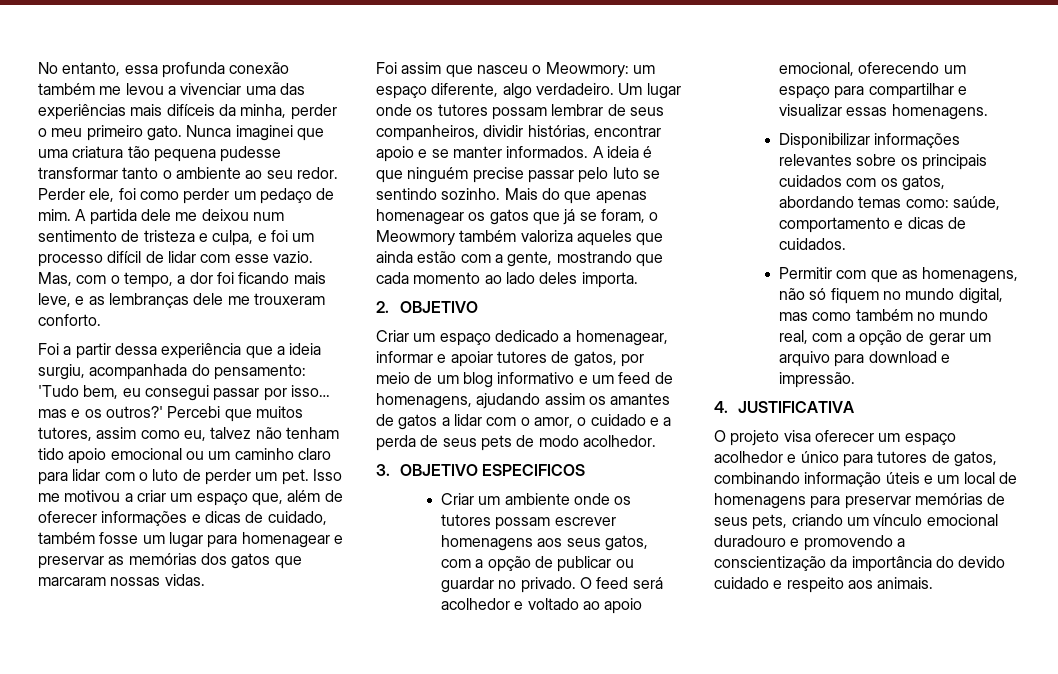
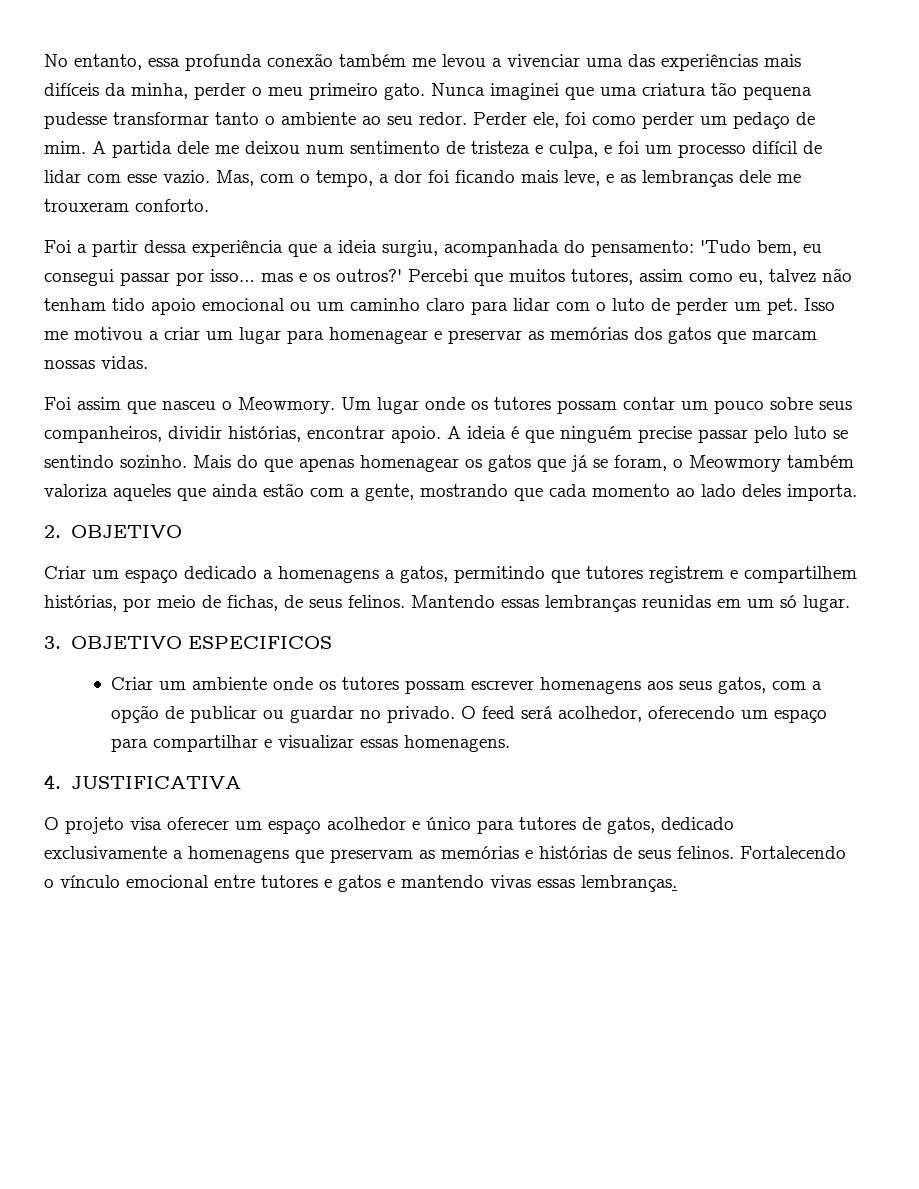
- Isso me motivou a criar um espaço que, além de oferecer informações e dicas de cuidado, também fosse um lugar para homenagear e preservar as memórias dos gatos que marcaram nossas vidas.
+ Isso me motivou a criar um lugar para homenagear e preservar as memórias dos gatos que marcam nossas vidas.
- Foi assim que nasceu o Meowmory: um espaço diferente, algo verdadeiro.
+ Foi assim que nasceu o Meowmory.
- Um lugar onde os tutores possam lembrar de seus companheiros, dividir histórias, encontrar apoio e se manter informados.
+ Um lugar onde os tutores possam contar um pouco sobre seus companheiros, dividir histórias, encontrar apoio.
- Criar um espaço dedicado a homenagear, informar e apoiar tutores de gatos, por meio de um blog informativo e um feed de homenagens, ajudando assim os amantes de gatos a lidar com o amor, o cuidado e a perda de seus pets de modo acolhedor.
+ Criar um espaço dedicado a homenagens a gatos, permitindo que tutores registrem e compartilhem histórias, por meio de fichas, de seus felinos. Mantendo essas lembranças reunidas em um só lugar.
- O feed será acolhedor e voltado ao apoio emocional, oferecendo um espaço para compartilhar e visualizar essas homenagens.
+ O feed será acolhedor, oferecendo um espaço para compartilhar e visualizar essas homenagens.
- Disponibilizar informações relevantes sobre os principais cuidados com os gatos, abordando temas como: saúde, comportamento e dicas de cuidados.
- Permitir com que as homenagens, não só fiquem no mundo digital, mas como também no mundo real, com a opção de gerar um arquivo para download e impressão.
- O projeto visa oferecer um espaço acolhedor e único para tutores de gatos, combinando informação úteis e um local de homenagens para preservar memórias de seus pets, criando um vínculo emocional duradouro e promovendo a conscientização da importância do devido cuidado e respeito aos animais.
+ O projeto visa oferecer um espaço acolhedor e único para tutores de gatos, dedicado exclusivamente a homenagens que preservam as memórias e histórias de seus felinos. Fortalecendo o vínculo emocional entre tutores e gatos e mantendo vivas essas lembranças.

